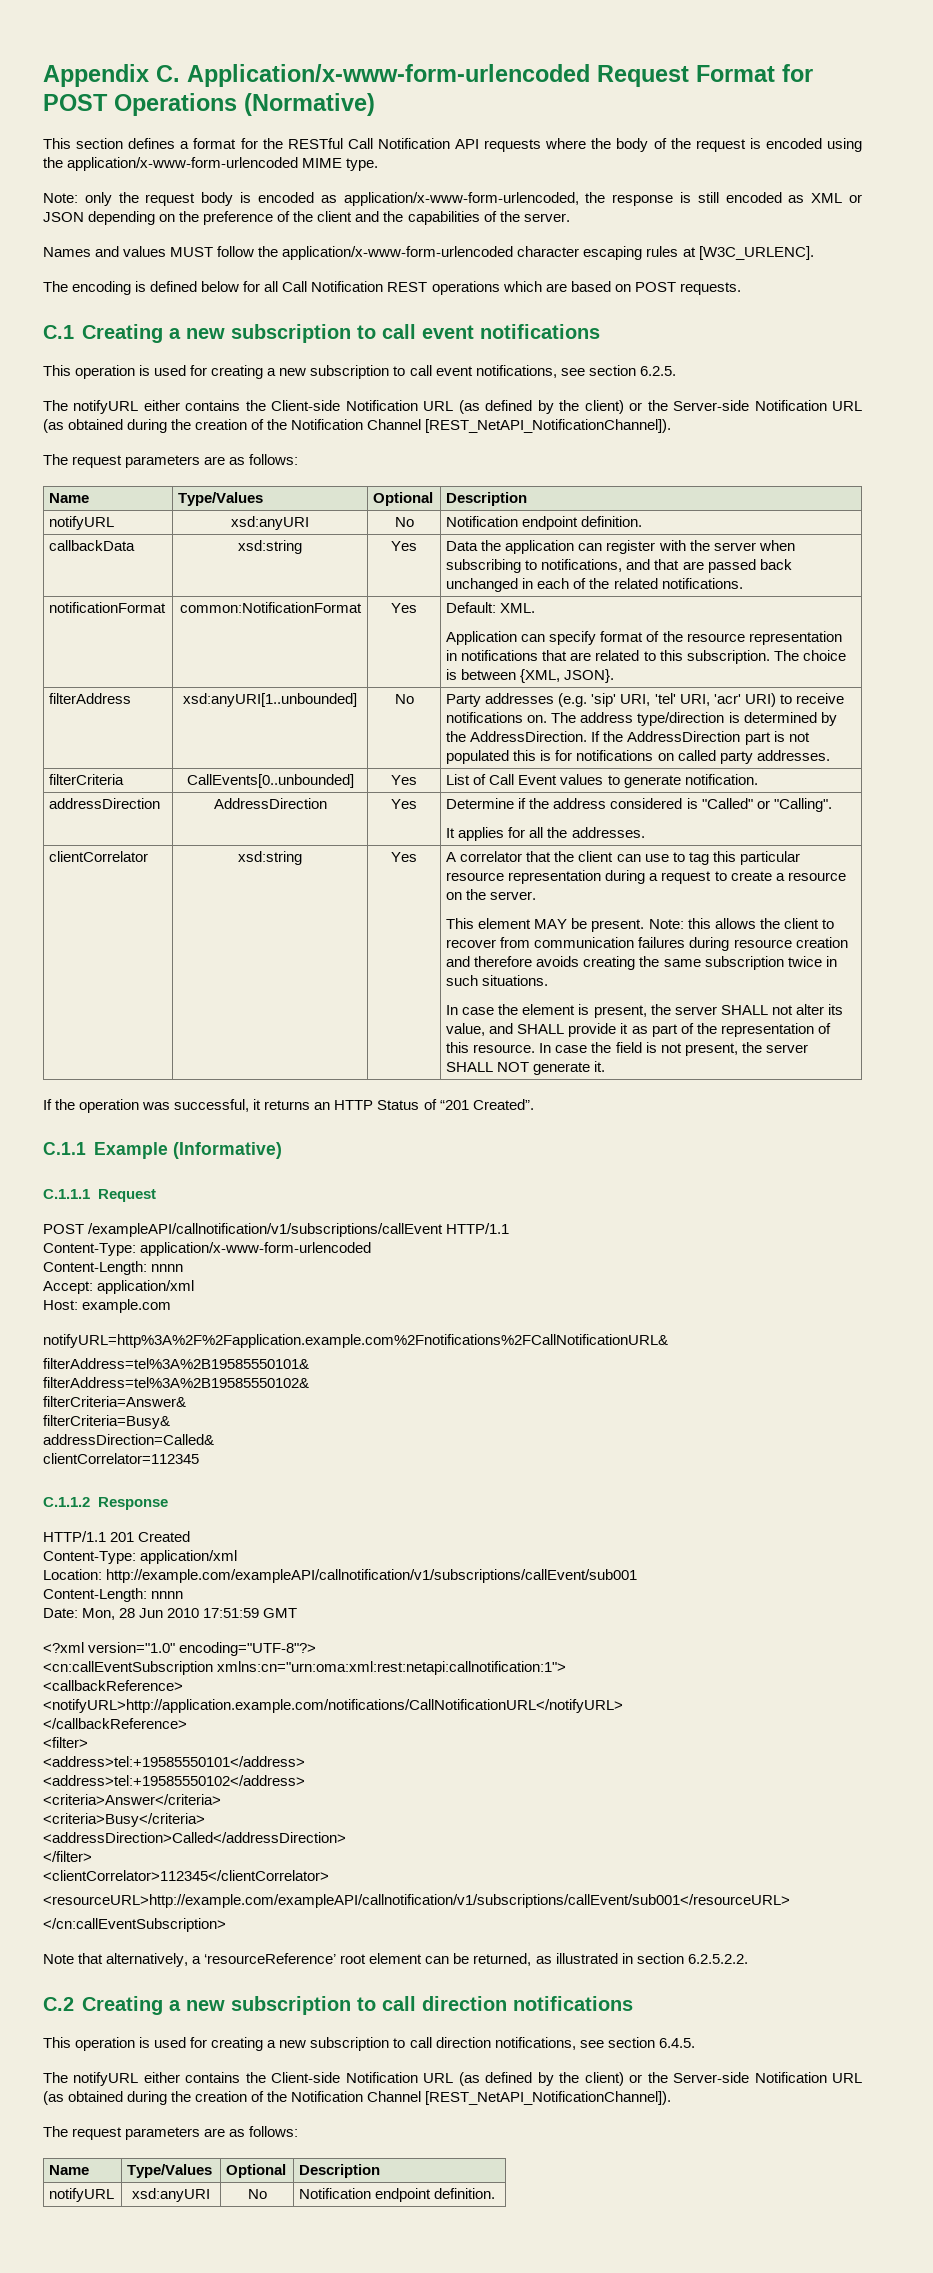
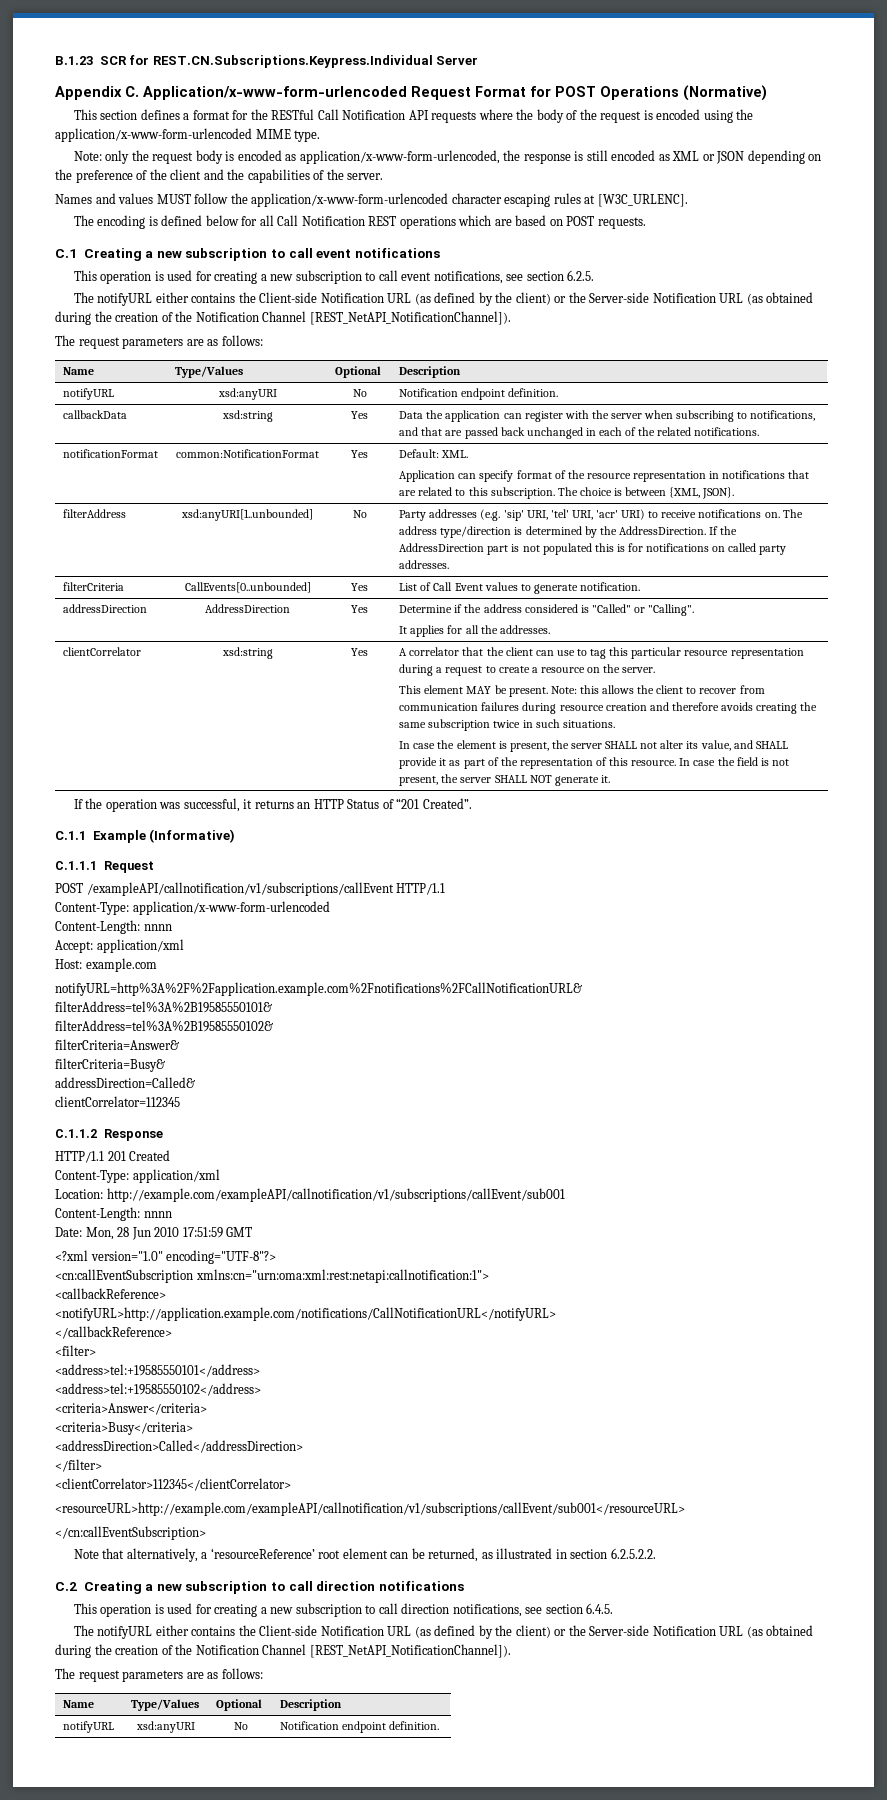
+ B.1.23 SCR for REST.CN.Subscriptions.Keypress.Individual Server

